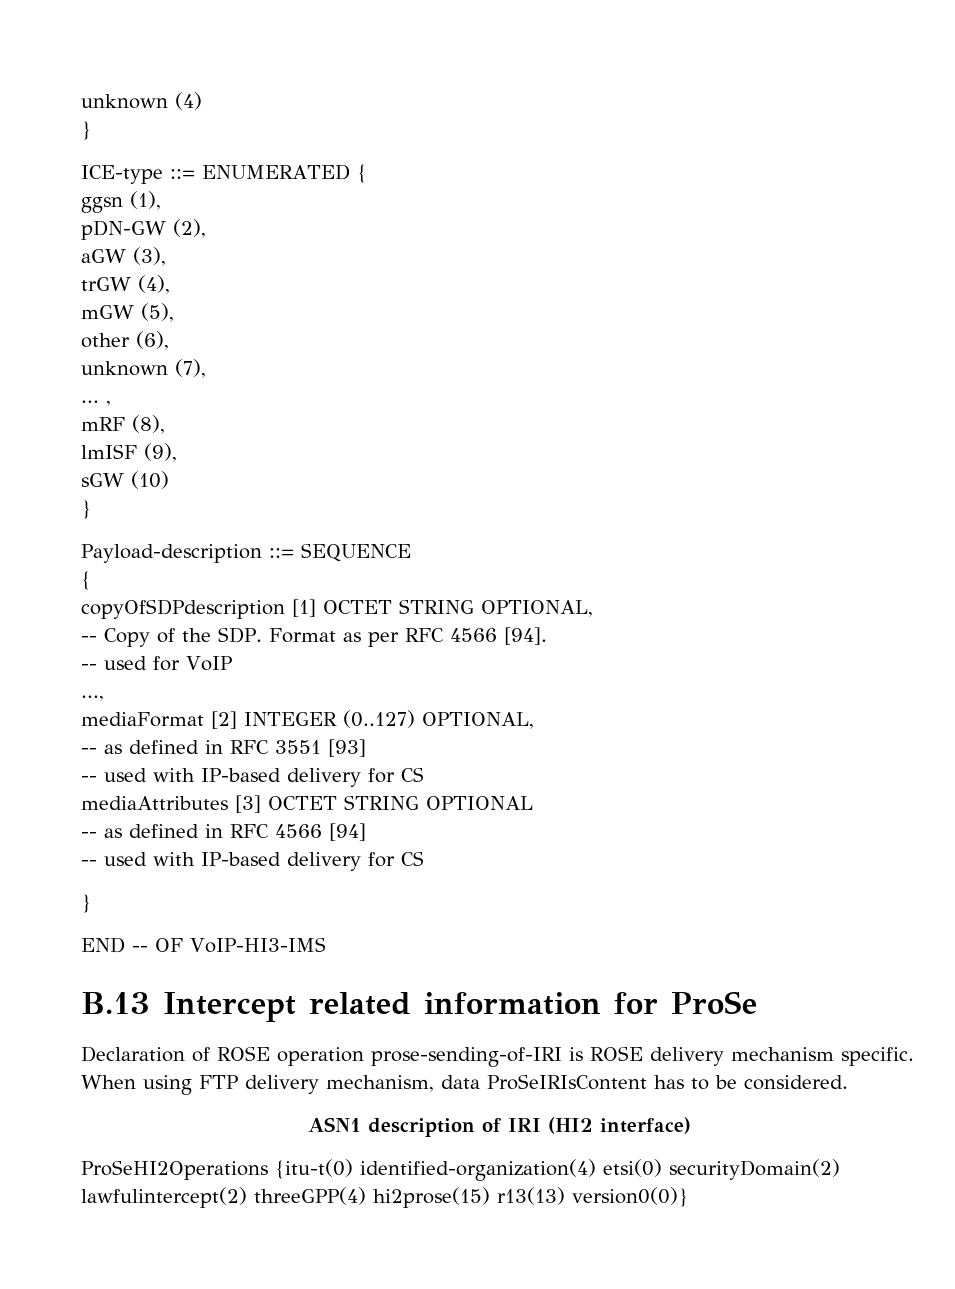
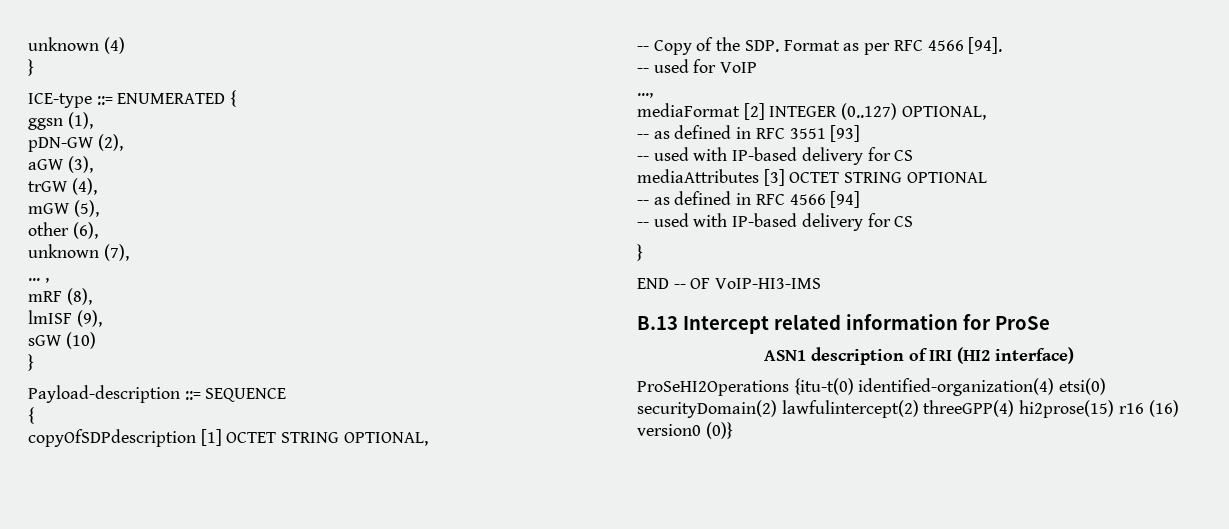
- Declaration of ROSE operation prose-sending-of-IRI is ROSE delivery mechanism specific. When using FTP delivery mechanism, data ProSeIRIsContent has to be considered.
- ProSeHI2Operations {itu-t(0) identified-organization(4) etsi(0) securityDomain(2) lawfulintercept(2) threeGPP(4) hi2prose(15) r13(13) version0(0)}
+ ProSeHI2Operations {itu-t(0) identified-organization(4) etsi(0) securityDomain(2) lawfulintercept(2) threeGPP(4) hi2prose(15) r16 (16) version0 (0)}

